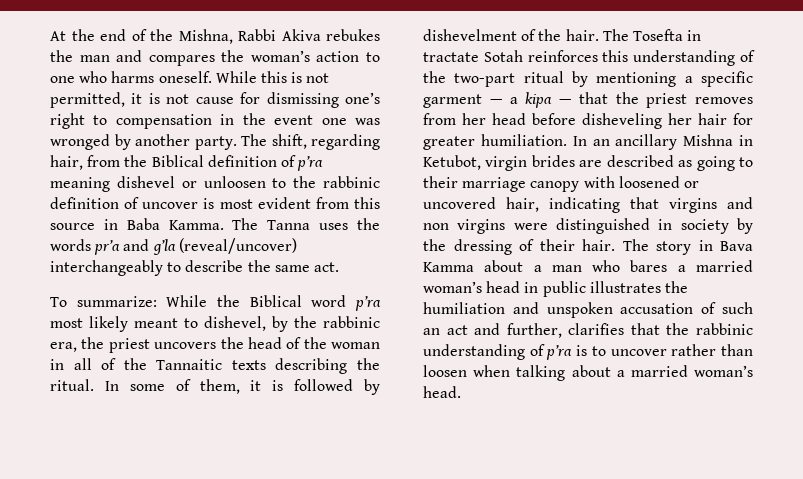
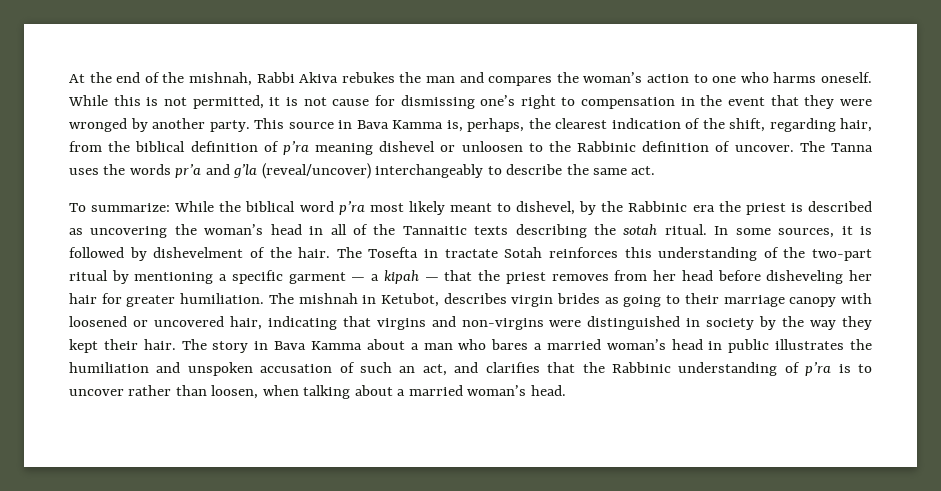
- At the end of the Mishna, Rabbi Akiva rebukes the man and compares the woman’s action to one who harms oneself.
+ At the end of the mishnah, Rabbi Akiva rebukes the man and compares the woman’s action to one who harms oneself.
- While this is not permitted, it is not cause for dismissing one’s right to compensation in the event one was wronged by another party.
+ While this is not permitted, it is not cause for dismissing one’s right to compensation in the event that they were wronged by another party.
- The shift, regarding hair, from the Biblical definition of p’ra meaning dishevel or unloosen to the rabbinic definition of uncover is most evident from this source in Baba Kamma.
+ This source in Bava Kamma is, perhaps, the clearest indication of the shift, regarding hair, from the biblical definition of p’ra meaning dishevel or unloosen to the Rabbinic definition of uncover.
- To summarize: While the Biblical word p’ra most likely meant to dishevel, by the rabbinic era, the priest uncovers the head of the woman in all of the Tannaitic texts describing the ritual.
+ To summarize: While the biblical word p’ra most likely meant to dishevel, by the Rabbinic era the priest is described as uncovering the woman’s head in all of the Tannaitic texts describing the sotah ritual.
- In some of them, it is followed by dishevelment of the hair.
+ In some sources, it is followed by dishevelment of the hair.
- The Tosefta in tractate Sotah reinforces this understanding of the two-part ritual by mentioning a specific garment — a kipa — that the priest removes from her head before disheveling her hair for greater humiliation.
+ The Tosefta in tractate Sotah reinforces this understanding of the two-part ritual by mentioning a specific garment — a kipah — that the priest removes from her head before disheveling her hair for greater humiliation.
- In an ancillary Mishna in Ketubot, virgin brides are described as going to their marriage canopy with loosened or uncovered hair, indicating that virgins and non virgins were distinguished in society by the dressing of their hair.
+ The mishnah in Ketubot, describes virgin brides as going to their marriage canopy with loosened or uncovered hair, indicating that virgins and non-virgins were distinguished in society by the way they kept their hair.
- The story in Bava Kamma about a man who bares a married woman’s head in public illustrates the humiliation and unspoken accusation of such an act and further, clarifies that the rabbinic understanding of p’ra is to uncover rather than loosen when talking about a married woman’s head.
+ The story in Bava Kamma about a man who bares a married woman’s head in public illustrates the humiliation and unspoken accusation of such an act, and clarifies that the Rabbinic understanding of p’ra is to uncover rather than loosen, when talking about a married woman’s head.

